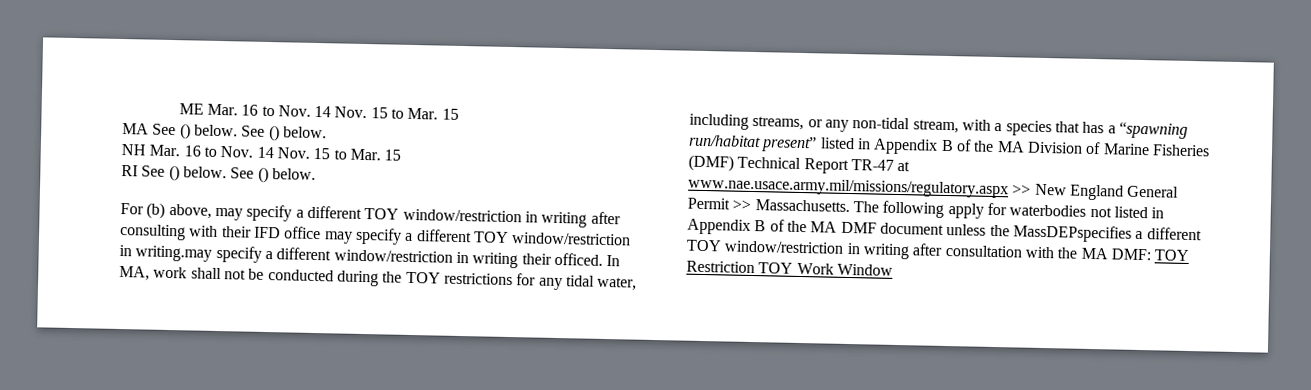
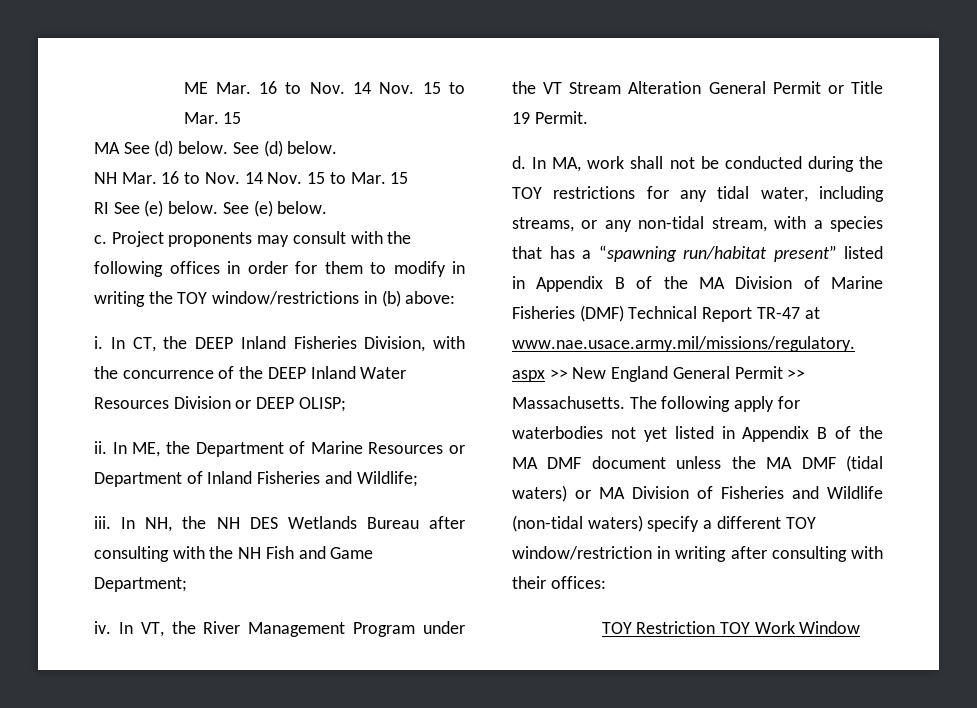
- MA See () below. See () below.
+ MA See (d) below. See (d) below.
- RI See () below. See () below.
- For (b) above, may specify a different TOY window/restriction in writing after consulting with their IFD office may specify a different TOY window/restriction in writing.may specify a different window/restriction in writing their officed.
+ RI See (e) below. See (e) below.
+ c. Project proponents may consult with the following offices in order for them to modify in writing the TOY window/restrictions in (b) above:
+ i. In CT, the DEEP Inland Fisheries Division, with the concurrence of the DEEP Inland Water Resources Division or DEEP OLISP;
+ ii. In ME, the Department of Marine Resources or Department of Inland Fisheries and Wildlife;
+ iii. In NH, the NH DES Wetlands Bureau after consulting with the NH Fish and Game Department;
+ iv. In VT, the River Management Program under the VT Stream Alteration General Permit or Title 19 Permit.
+ d.
- The following apply for waterbodies not listed in Appendix B of the MA DMF document unless the MassDEPspecifies a different TOY window/restriction in writing after consultation with the MA DMF: TOY Restriction TOY Work Window
+ The following apply for waterbodies not yet listed in Appendix B of the MA DMF document unless the MA DMF (tidal waters) or MA Division of Fisheries and Wildlife (non-tidal waters) specify a different TOY window/restriction in writing after consulting with their offices:
+ TOY Restriction TOY Work Window

